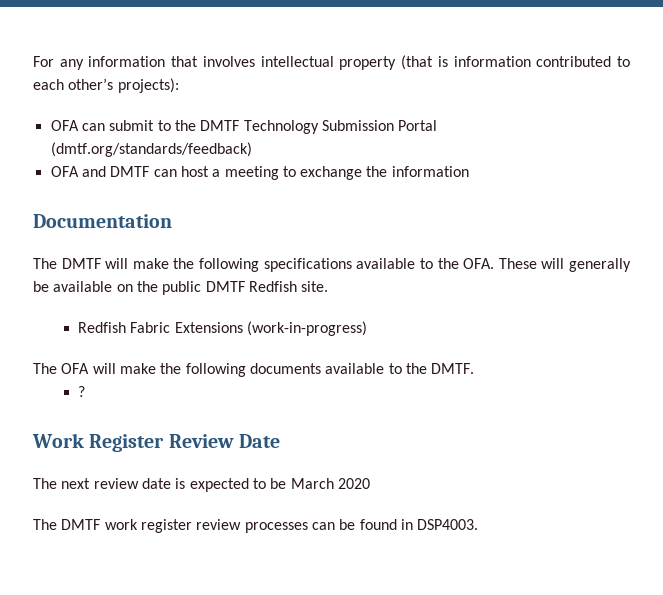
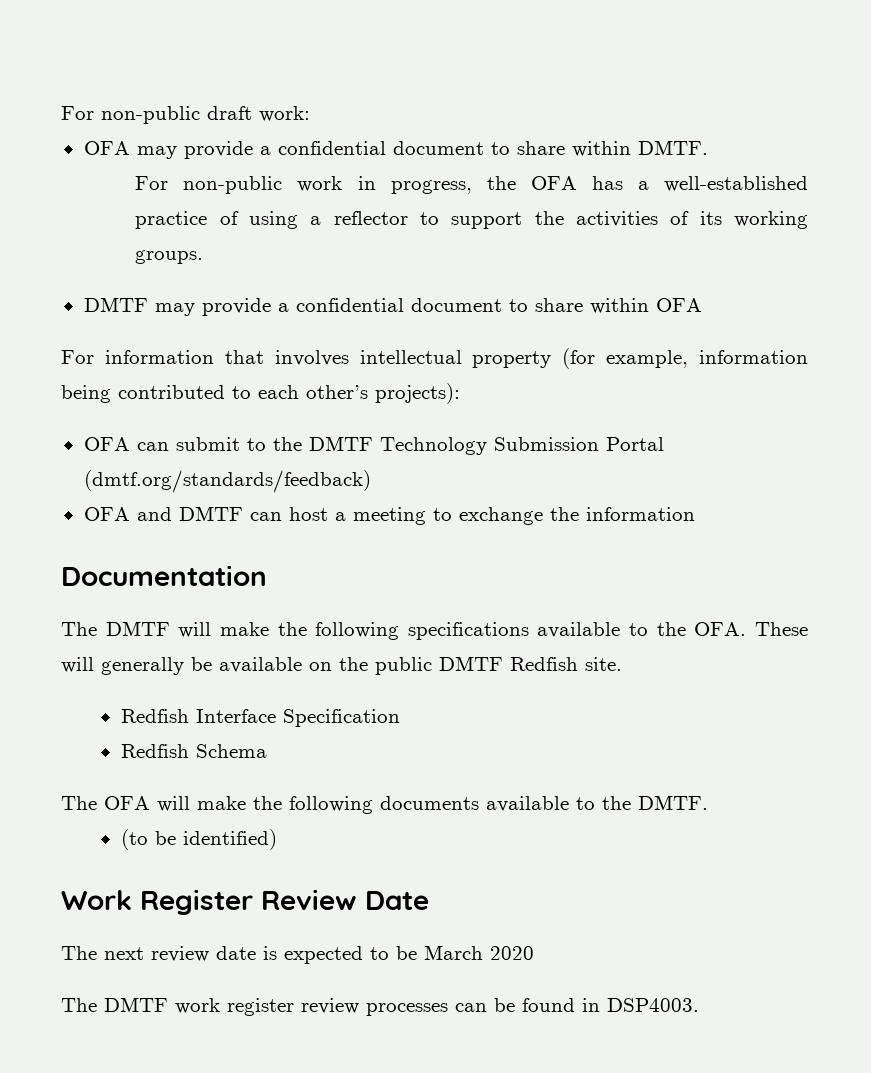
- For any information that involves intellectual property (that is information contributed to each other’s projects):
+ For non-public draft work:
+ OFA may provide a confidential document to share within DMTF.
+ For non-public work in progress, the OFA has a well-established practice of using a reflector to support the activities of its working groups.
+ DMTF may provide a confidential document to share within OFA
+ For information that involves intellectual property (for example, information being contributed to each other’s projects):
- Redfish Fabric Extensions (work-in-progress)
+ Redfish Interface Specification
+ Redfish Schema
- ?
+ (to be identified)

